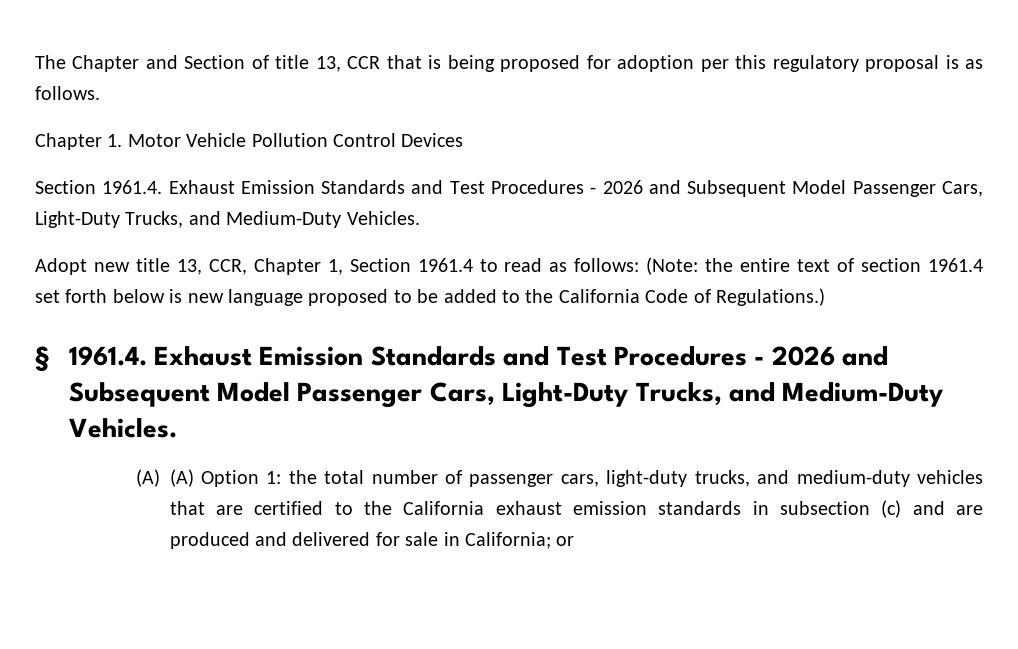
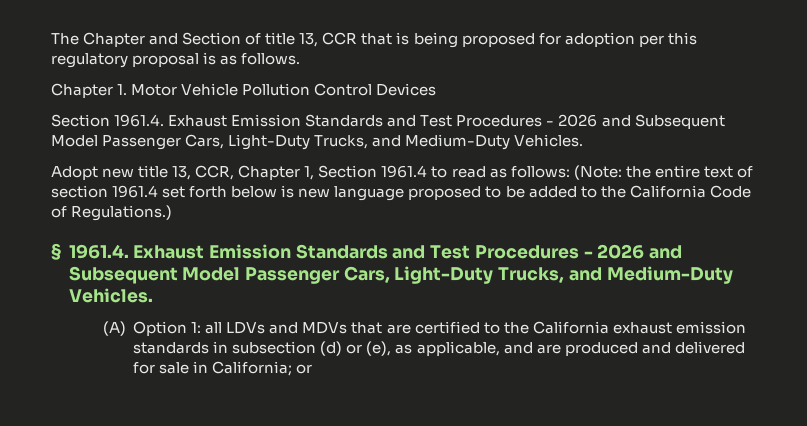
- (A) (A) Option 1: the total number of passenger cars, light-duty trucks, and medium-duty vehicles that are certified to the California exhaust emission standards in subsection (c) and are produced and delivered for sale in California; or
+ (A) Option 1: all LDVs and MDVs that are certified to the California exhaust emission standards in subsection (d) or (e), as applicable, and are produced and delivered for sale in California; or

